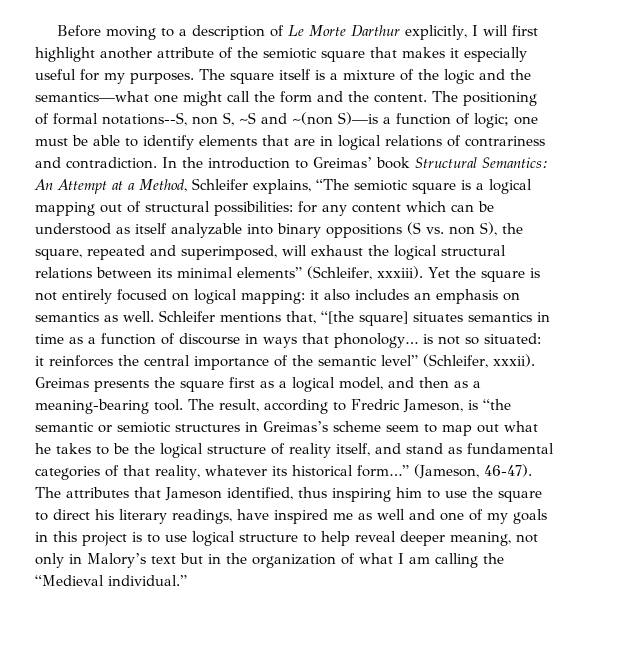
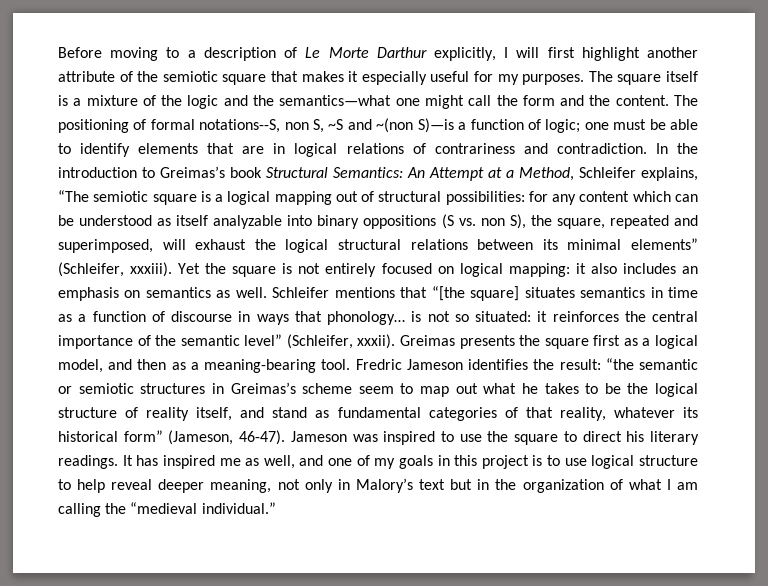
- In the introduction to Greimas’ book Structural Semantics: An Attempt at a Method, Schleifer explains, “The semiotic square is a logical mapping out of structural possibilities: for any content which can be understood as itself analyzable into binary oppositions (S vs. non S), the square, repeated and superimposed, will exhaust the logical structural relations between its minimal elements” (Schleifer, xxxiii).
+ In the introduction to Greimas’s book Structural Semantics: An Attempt at a Method, Schleifer explains, “The semiotic square is a logical mapping out of structural possibilities: for any content which can be understood as itself analyzable into binary oppositions (S vs. non S), the square, repeated and superimposed, will exhaust the logical structural relations between its minimal elements” (Schleifer, xxxiii).
- Schleifer mentions that, “[the square] situates semantics in time as a function of discourse in ways that phonology… is not so situated: it reinforces the central importance of the semantic level” (Schleifer, xxxii).
+ Schleifer mentions that “[the square] situates semantics in time as a function of discourse in ways that phonology… is not so situated: it reinforces the central importance of the semantic level” (Schleifer, xxxii).
- The result, according to Fredric Jameson, is “the semantic or semiotic structures in Greimas’s scheme seem to map out what he takes to be the logical structure of reality itself, and stand as fundamental categories of that reality, whatever its historical form…” (Jameson, 46-47).
+ Fredric Jameson identifies the result: “the semantic or semiotic structures in Greimas’s scheme seem to map out what he takes to be the logical structure of reality itself, and stand as fundamental categories of that reality, whatever its historical form” (Jameson, 46-47).
- The attributes that Jameson identified, thus inspiring him to use the square to direct his literary readings, have inspired me as well and one of my goals in this project is to use logical structure to help reveal deeper meaning, not only in Malory’s text but in the organization of what I am calling the “Medieval individual.”
+ Jameson was inspired to use the square to direct his literary readings. It has inspired me as well, and one of my goals in this project is to use logical structure to help reveal deeper meaning, not only in Malory’s text but in the organization of what I am calling the “medieval individual.”

